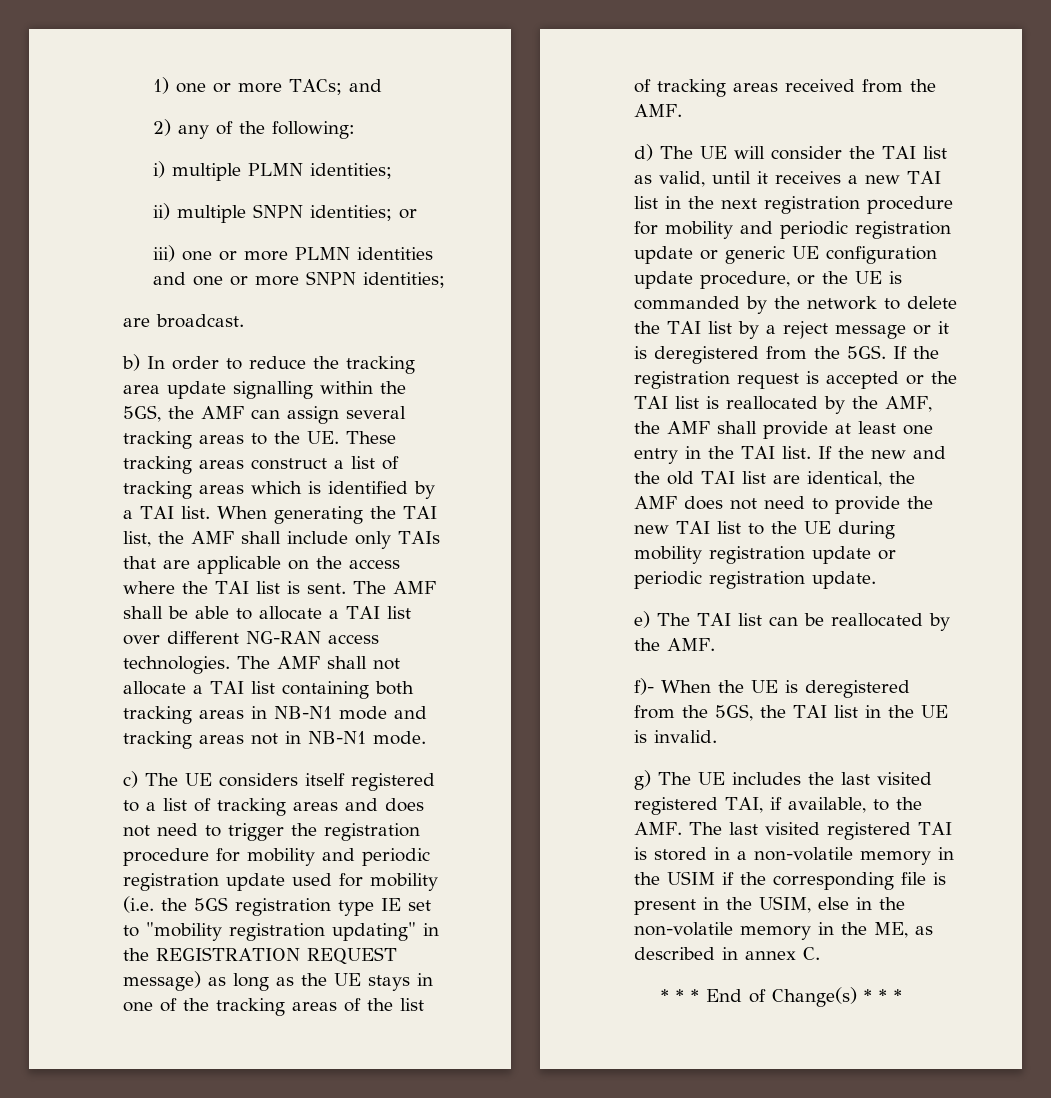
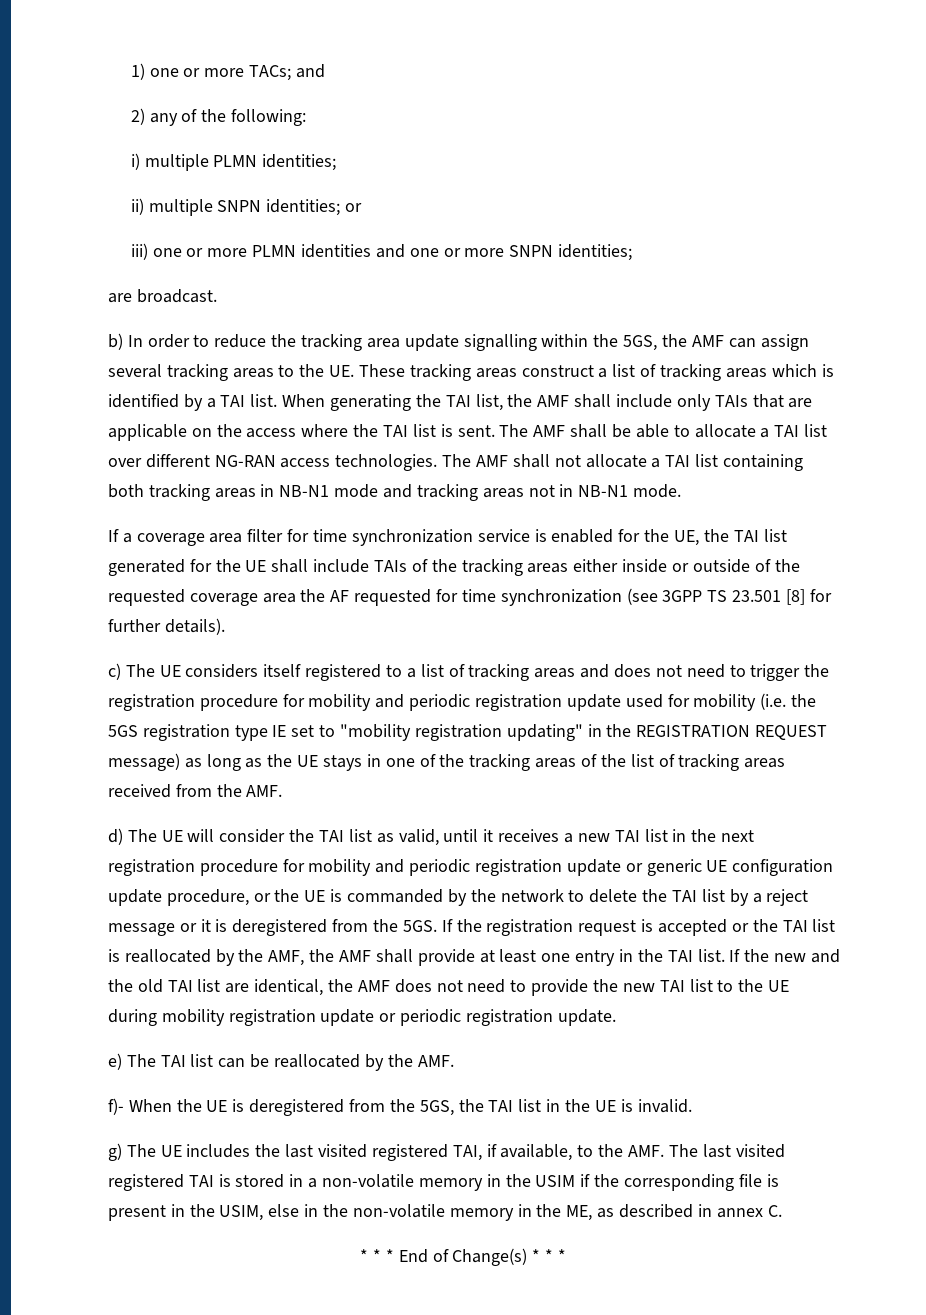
+ If a coverage area filter for time synchronization service is enabled for the UE, the TAI list generated for the UE shall include TAIs of the tracking areas either inside or outside of the requested coverage area the AF requested for time synchronization (see 3GPP TS 23.501 [8] for further details).

